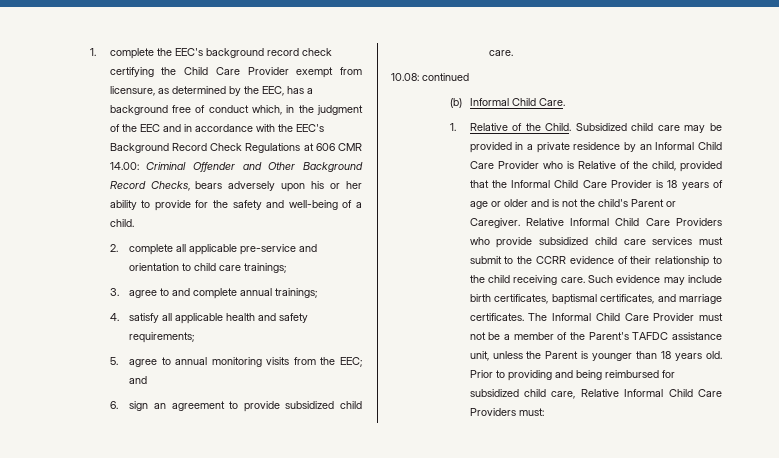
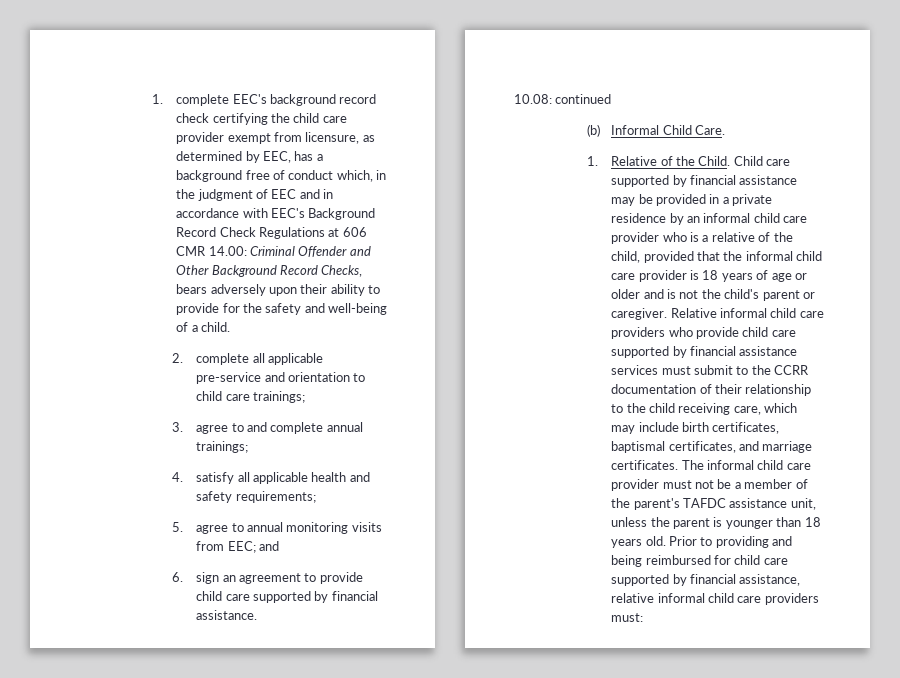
- 1. complete the EEC's background record check certifying the Child Care Provider exempt from licensure, as determined by the EEC, has a background free of conduct which, in the judgment of the EEC and in accordance with the EEC's Background Record Check Regulations at 606 CMR 14.00:
+ 1. complete EEC's background record check certifying the child care provider exempt from licensure, as determined by EEC, has a background free of conduct which, in the judgment of EEC and in accordance with EEC's Background Record Check Regulations at 606 CMR 14.00:
- Criminal Offender and Other Background Record Checks, bears adversely upon his or her ability to provide for the safety and well-being of a child.
+ Criminal Offender and Other Background Record Checks, bears adversely upon their ability to provide for the safety and well-being of a child.
- 5. agree to annual monitoring visits from the EEC; and
+ 5. agree to annual monitoring visits from EEC; and
- 6. sign an agreement to provide subsidized child care.
+ 6. sign an agreement to provide child care supported by financial assistance.
- Subsidized child care may be provided in a private residence by an Informal Child Care Provider who is Relative of the child, provided that the Informal Child Care Provider is 18 years of age or older and is not the child's Parent or Caregiver. Relative Informal Child Care Providers who provide subsidized child care services must submit to the CCRR evidence of their relationship to the child receiving care. Such evidence may include birth certificates, baptismal certificates, and marriage certificates.
+ Child care supported by financial assistance may be provided in a private residence by an informal child care provider who is a relative of the child, provided that the informal child care provider is 18 years of age or older and is not the child's parent or caregiver. Relative informal child care providers who provide child care supported by financial assistance services must submit to the CCRR documentation of their relationship to the child receiving care, which may include birth certificates, baptismal certificates, and marriage certificates.
- The Informal Child Care Provider must not be a member of the Parent's TAFDC assistance unit, unless the Parent is younger than 18 years old.
+ The informal child care provider must not be a member of the parent's TAFDC assistance unit, unless the parent is younger than 18 years old.
- Prior to providing and being reimbursed for subsidized child care, Relative Informal Child Care Providers must:
+ Prior to providing and being reimbursed for child care supported by financial assistance, relative informal child care providers must:

